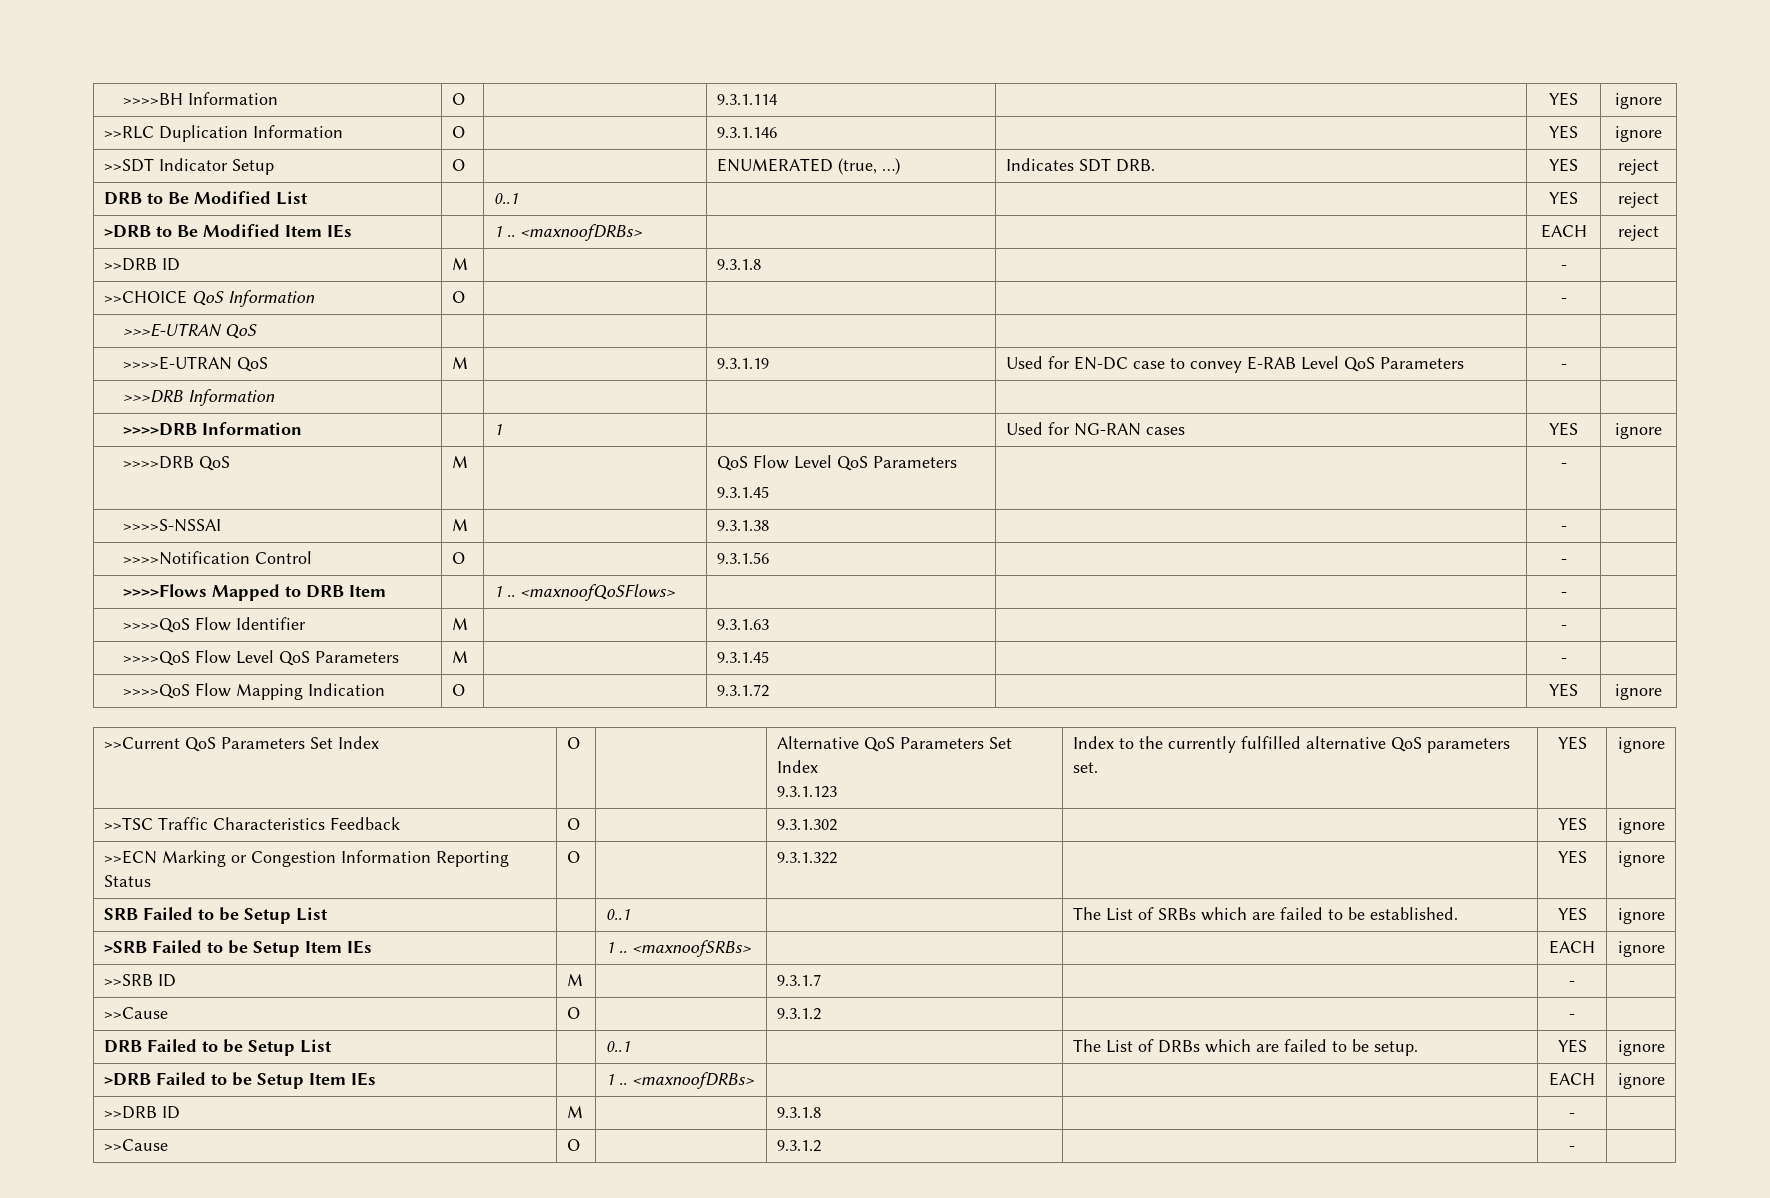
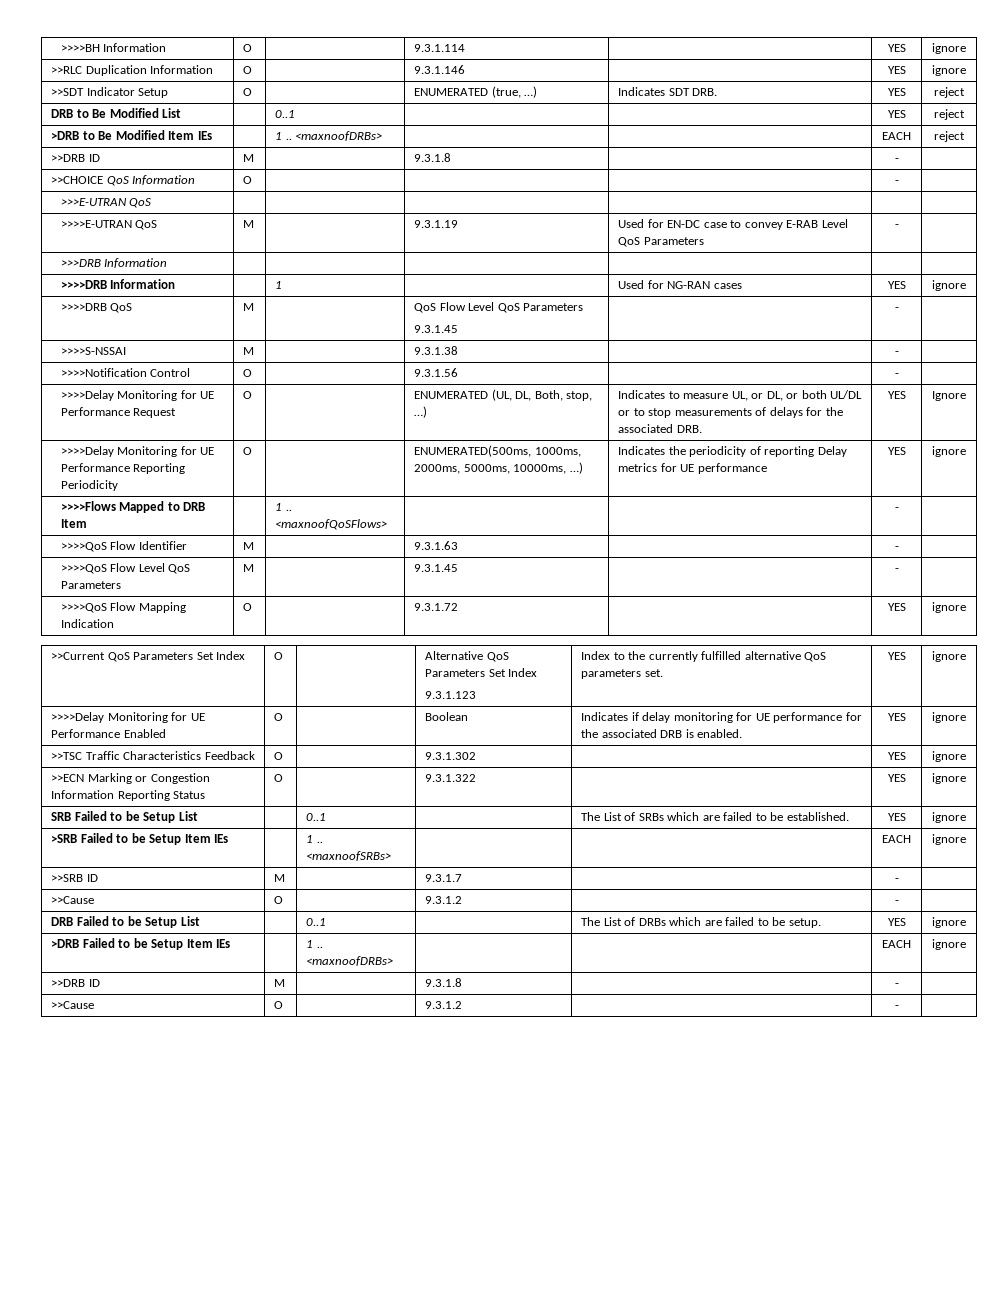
+ >>>>Delay Monitoring for UE Performance Request | O | | ENUMERATED (UL, DL, Both, stop, …) | Indicates to measure UL, or DL, or both UL/DL or to stop measurements of delays for the associated DRB. | YES | Ignore
+ >>>>Delay Monitoring for UE Performance Reporting Periodicity | O | | ENUMERATED(500ms, 1000ms, 2000ms, 5000ms, 10000ms, …) | Indicates the periodicity of reporting Delay metrics for UE performance | YES | ignore
+ >>>>Delay Monitoring for UE Performance Enabled | O | | Boolean | Indicates if delay monitoring for UE performance for the associated DRB is enabled. | YES | ignore

